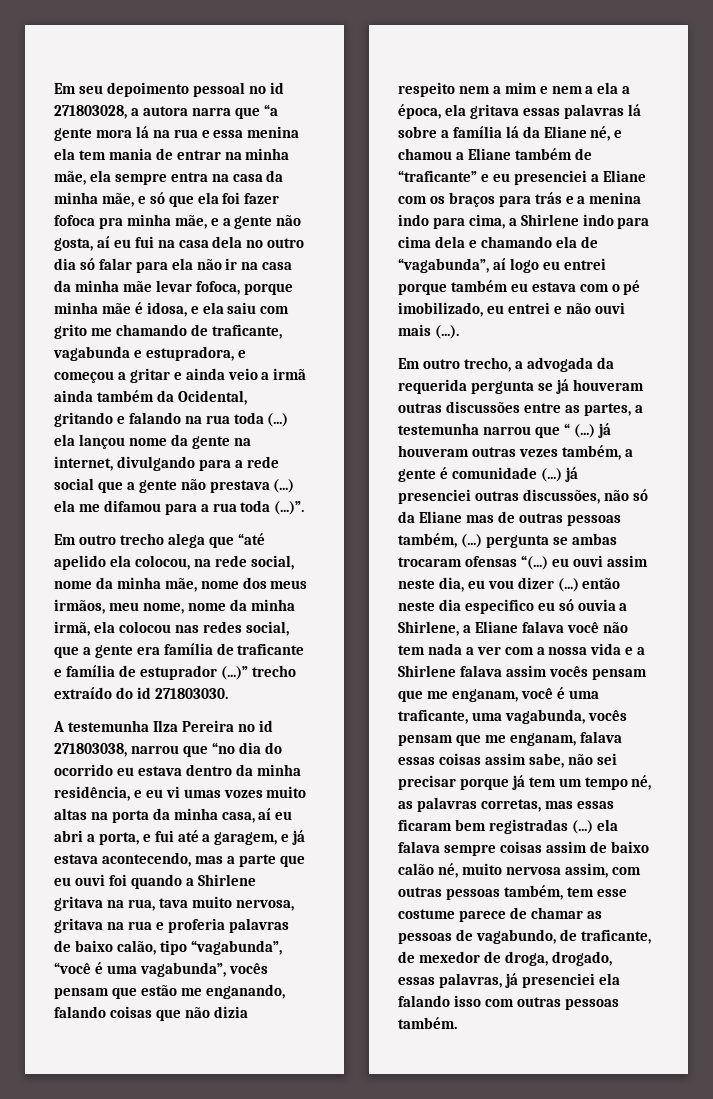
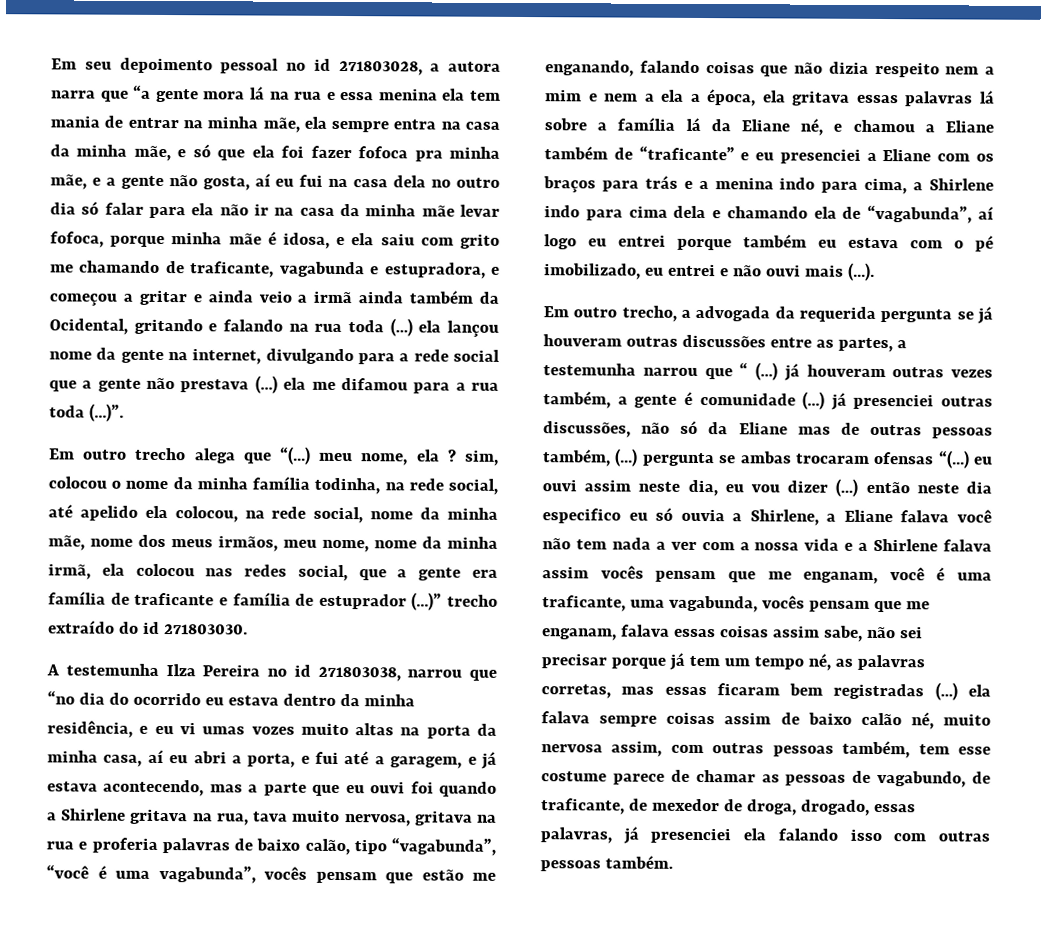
- Em outro trecho alega que “até apelido ela colocou, na rede social, nome da minha mãe, nome dos meus irmãos, meu nome, nome da minha irmã, ela colocou nas redes social, que a gente era família de traficante e família de estuprador (...)” trecho extraído do id 271803030.
+ Em outro trecho alega que “(...) meu nome, ela ? sim, colocou o nome da minha família todinha, na rede social, até apelido ela colocou, na rede social, nome da minha mãe, nome dos meus irmãos, meu nome, nome da minha irmã, ela colocou nas redes social, que a gente era família de traficante e família de estuprador (...)” trecho extraído do id 271803030.

